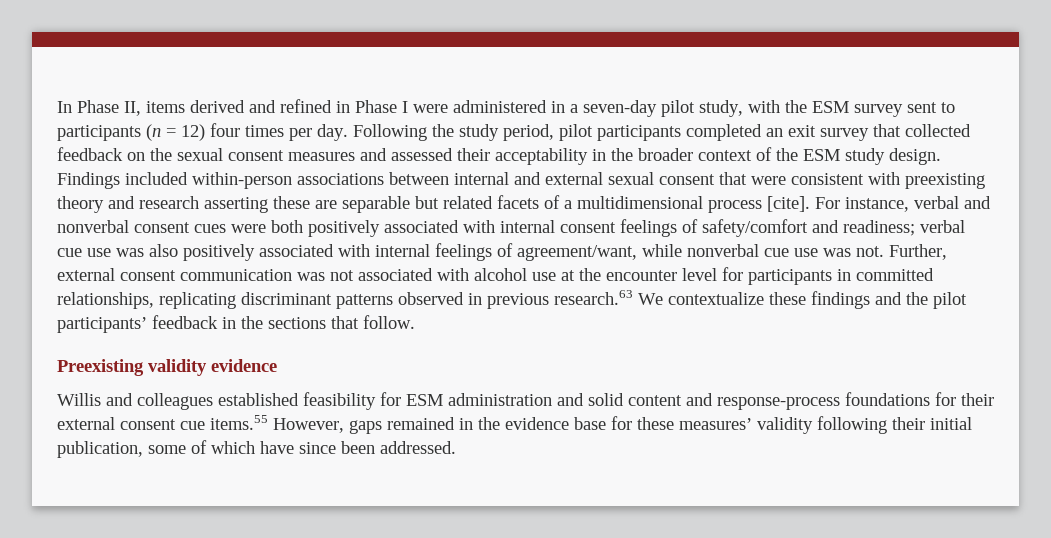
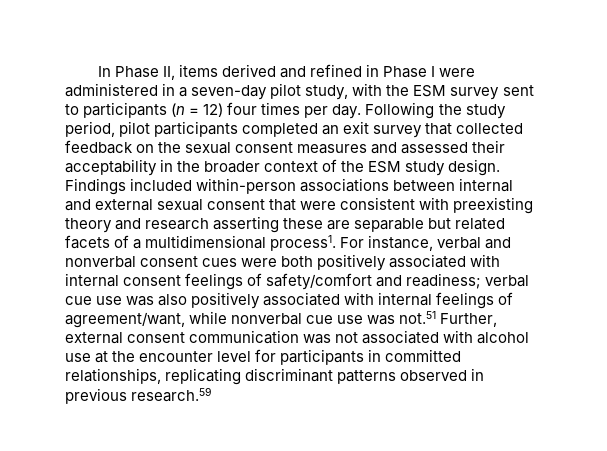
- Findings included within-person associations between internal and external sexual consent that were consistent with preexisting theory and research asserting these are separable but related facets of a multidimensional process [cite].
+ Findings included within-person associations between internal and external sexual consent that were consistent with preexisting theory and research asserting these are separable but related facets of a multidimensional process1.
- verbal cue use was also positively associated with internal feelings of agreement/want, while nonverbal cue use was not. Further, external consent communication was not associated with alcohol use at the encounter level for participants in committed relationships, replicating discriminant patterns observed in previous research.63 We contextualize these findings and the pilot participants’ feedback in the sections that follow.
- Preexisting validity evidence
- Willis and colleagues established feasibility for ESM administration and solid content and response-process foundations for their external consent cue items.55 However, gaps remained in the evidence base for these measures’ validity following their initial publication, some of which have since been addressed.
+ verbal cue use was also positively associated with internal feelings of agreement/want, while nonverbal cue use was not.51 Further, external consent communication was not associated with alcohol use at the encounter level for participants in committed relationships, replicating discriminant patterns observed in previous research.59

